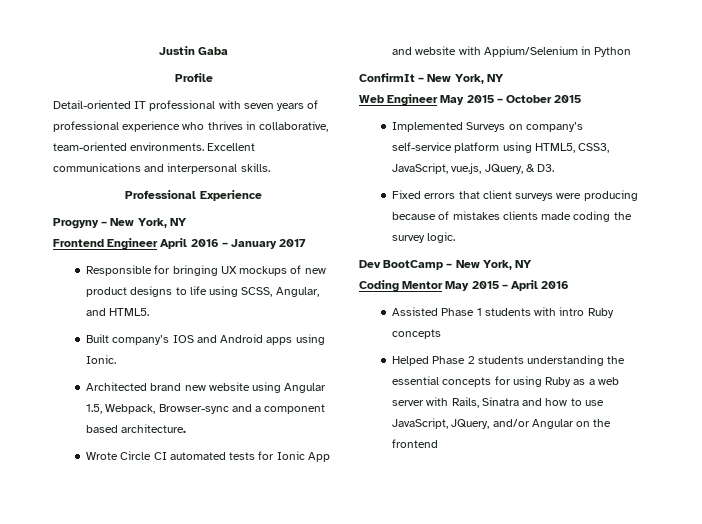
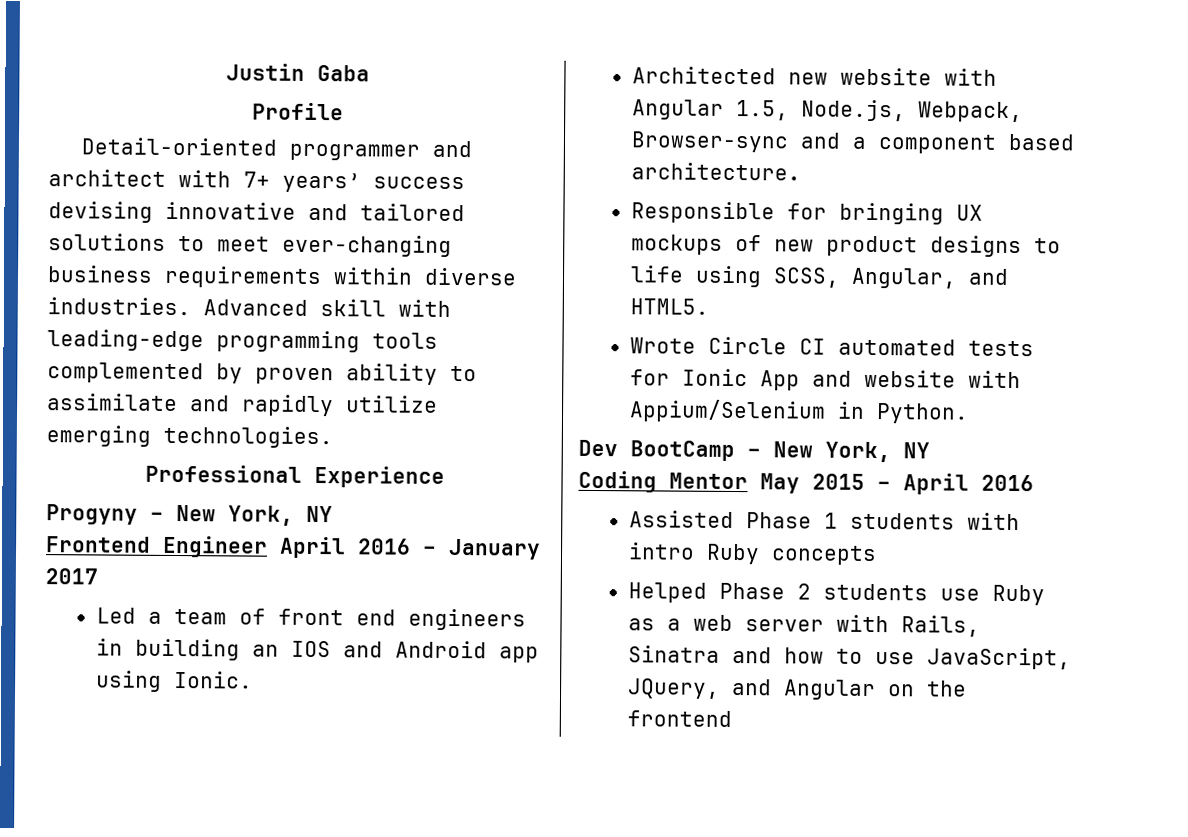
- Detail-oriented IT professional with seven years of professional experience who thrives in collaborative, team-oriented environments. Excellent communications and interpersonal skills.
+ Detail-oriented programmer and architect with 7+ years’ success devising innovative and tailored solutions to meet ever-changing business requirements within diverse industries. Advanced skill with leading-edge programming tools complemented by proven ability to assimilate and rapidly utilize emerging technologies.
+ Led a team of front end engineers in building an IOS and Android app using Ionic.
+ Architected new website with Angular 1.5, Node.js, Webpack, Browser-sync and a component based architecture.
- Built company’s IOS and Android apps using Ionic.
- Architected brand new website using Angular 1.5, Webpack, Browser-sync and a component based architecture.
- Wrote Circle CI automated tests for Ionic App and website with Appium/Selenium in Python
- ConfirmIt – New York, NY
- Web Engineer May 2015 – October 2015
- Implemented Surveys on company’s self-service platform using HTML5, CSS3, JavaScript, vue.js, JQuery, & D3.
- Fixed errors that client surveys were producing because of mistakes clients made coding the survey logic.
+ Wrote Circle CI automated tests for Ionic App and website with Appium/Selenium in Python.
- Helped Phase 2 students understanding the essential concepts for using Ruby as a web server with Rails, Sinatra and how to use JavaScript, JQuery, and/or Angular on the frontend
+ Helped Phase 2 students use Ruby as a web server with Rails, Sinatra and how to use JavaScript, JQuery, and Angular on the frontend

